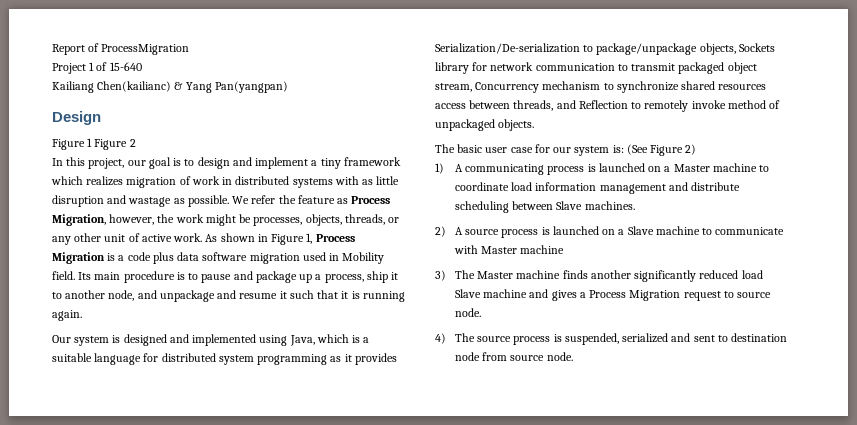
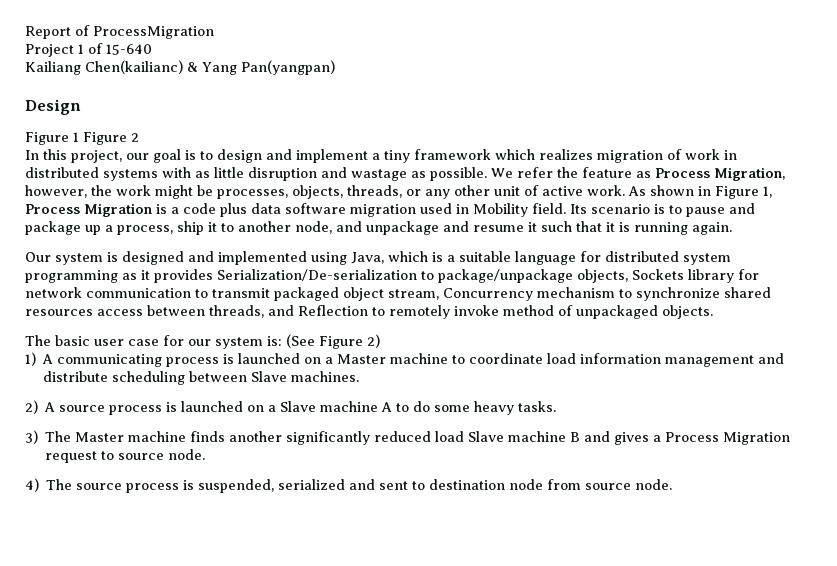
- Its main procedure is to pause and package up a process, ship it to another node, and unpackage and resume it such that it is running again.
+ Its scenario is to pause and package up a process, ship it to another node, and unpackage and resume it such that it is running again.
- 2) A source process is launched on a Slave machine to communicate with Master machine
+ 2) A source process is launched on a Slave machine A to do some heavy tasks.
- 3) The Master machine finds another significantly reduced load Slave machine and gives a Process Migration request to source node.
+ 3) The Master machine finds another significantly reduced load Slave machine B and gives a Process Migration request to source node.

